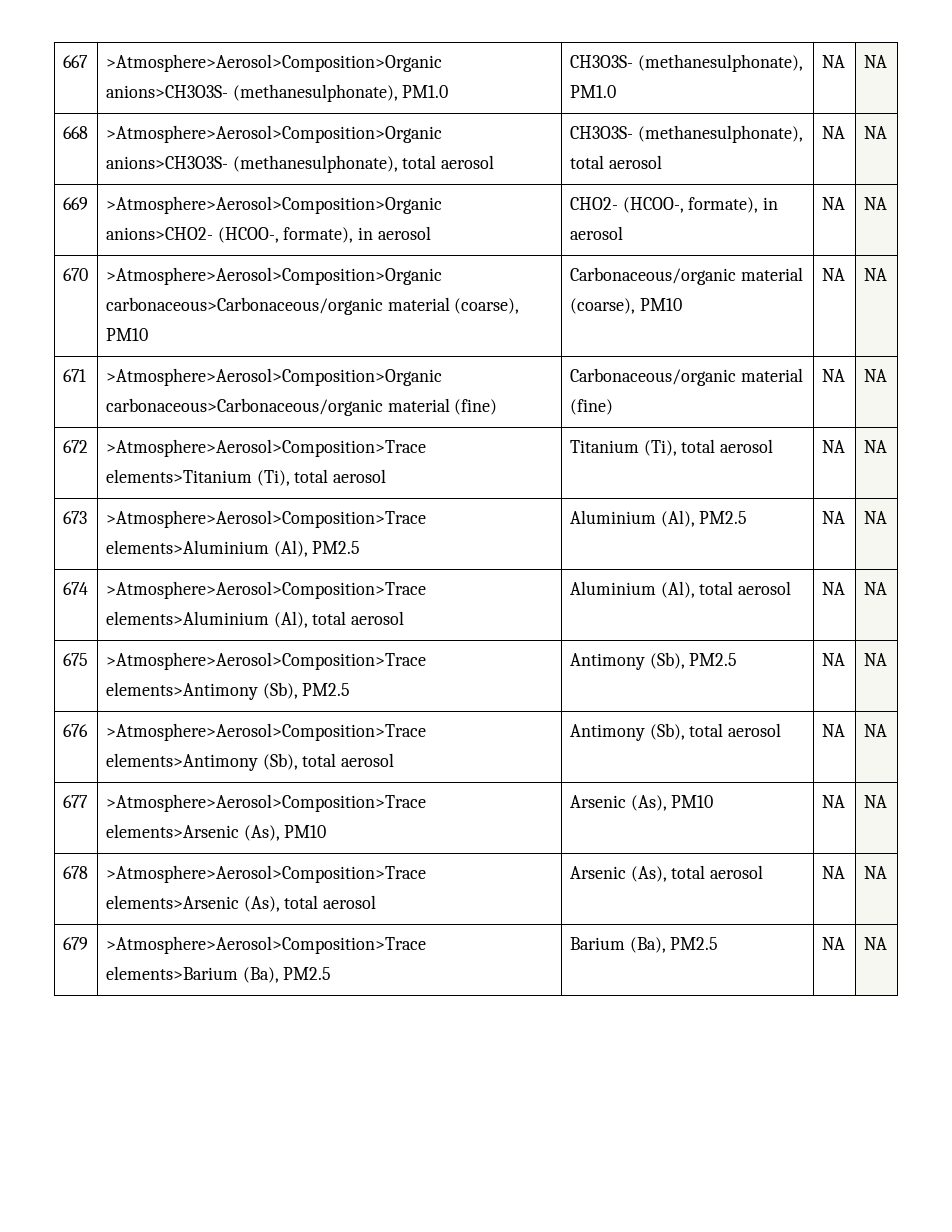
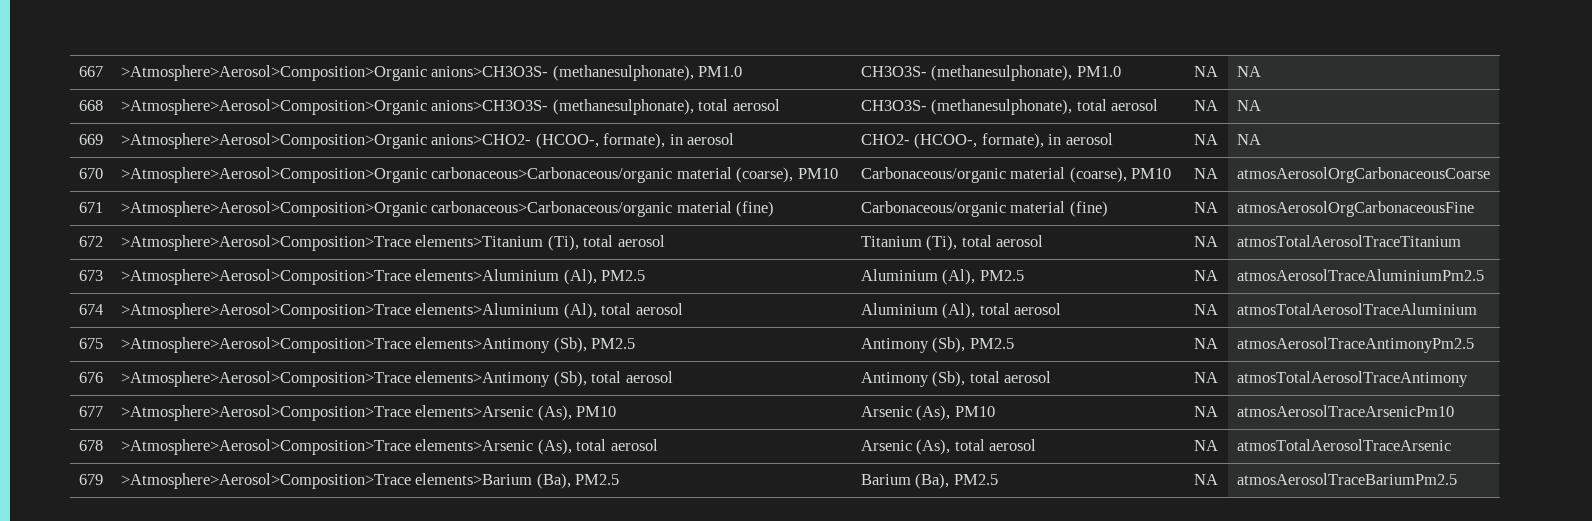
- 670 | >Atmosphere>Aerosol>Composition>Organic carbonaceous>Carbonaceous/organic material (coarse), PM10 | Carbonaceous/organic material (coarse), PM10 | NA | NA
+ 670 | >Atmosphere>Aerosol>Composition>Organic carbonaceous>Carbonaceous/organic material (coarse), PM10 | Carbonaceous/organic material (coarse), PM10 | NA | atmosAerosolOrgCarbonaceousCoarse
- 671 | >Atmosphere>Aerosol>Composition>Organic carbonaceous>Carbonaceous/organic material (fine) | Carbonaceous/organic material (fine) | NA | NA
+ 671 | >Atmosphere>Aerosol>Composition>Organic carbonaceous>Carbonaceous/organic material (fine) | Carbonaceous/organic material (fine) | NA | atmosAerosolOrgCarbonaceousFine
- 672 | >Atmosphere>Aerosol>Composition>Trace elements>Titanium (Ti), total aerosol | Titanium (Ti), total aerosol | NA | NA
+ 672 | >Atmosphere>Aerosol>Composition>Trace elements>Titanium (Ti), total aerosol | Titanium (Ti), total aerosol | NA | atmosTotalAerosolTraceTitanium
- 673 | >Atmosphere>Aerosol>Composition>Trace elements>Aluminium (Al), PM2.5 | Aluminium (Al), PM2.5 | NA | NA
+ 673 | >Atmosphere>Aerosol>Composition>Trace elements>Aluminium (Al), PM2.5 | Aluminium (Al), PM2.5 | NA | atmosAerosolTraceAluminiumPm2.5
- 674 | >Atmosphere>Aerosol>Composition>Trace elements>Aluminium (Al), total aerosol | Aluminium (Al), total aerosol | NA | NA
+ 674 | >Atmosphere>Aerosol>Composition>Trace elements>Aluminium (Al), total aerosol | Aluminium (Al), total aerosol | NA | atmosTotalAerosolTraceAluminium
- 675 | >Atmosphere>Aerosol>Composition>Trace elements>Antimony (Sb), PM2.5 | Antimony (Sb), PM2.5 | NA | NA
+ 675 | >Atmosphere>Aerosol>Composition>Trace elements>Antimony (Sb), PM2.5 | Antimony (Sb), PM2.5 | NA | atmosAerosolTraceAntimonyPm2.5
- 676 | >Atmosphere>Aerosol>Composition>Trace elements>Antimony (Sb), total aerosol | Antimony (Sb), total aerosol | NA | NA
+ 676 | >Atmosphere>Aerosol>Composition>Trace elements>Antimony (Sb), total aerosol | Antimony (Sb), total aerosol | NA | atmosTotalAerosolTraceAntimony
- 677 | >Atmosphere>Aerosol>Composition>Trace elements>Arsenic (As), PM10 | Arsenic (As), PM10 | NA | NA
+ 677 | >Atmosphere>Aerosol>Composition>Trace elements>Arsenic (As), PM10 | Arsenic (As), PM10 | NA | atmosAerosolTraceArsenicPm10
- 678 | >Atmosphere>Aerosol>Composition>Trace elements>Arsenic (As), total aerosol | Arsenic (As), total aerosol | NA | NA
+ 678 | >Atmosphere>Aerosol>Composition>Trace elements>Arsenic (As), total aerosol | Arsenic (As), total aerosol | NA | atmosTotalAerosolTraceArsenic
- 679 | >Atmosphere>Aerosol>Composition>Trace elements>Barium (Ba), PM2.5 | Barium (Ba), PM2.5 | NA | NA
+ 679 | >Atmosphere>Aerosol>Composition>Trace elements>Barium (Ba), PM2.5 | Barium (Ba), PM2.5 | NA | atmosAerosolTraceBariumPm2.5

